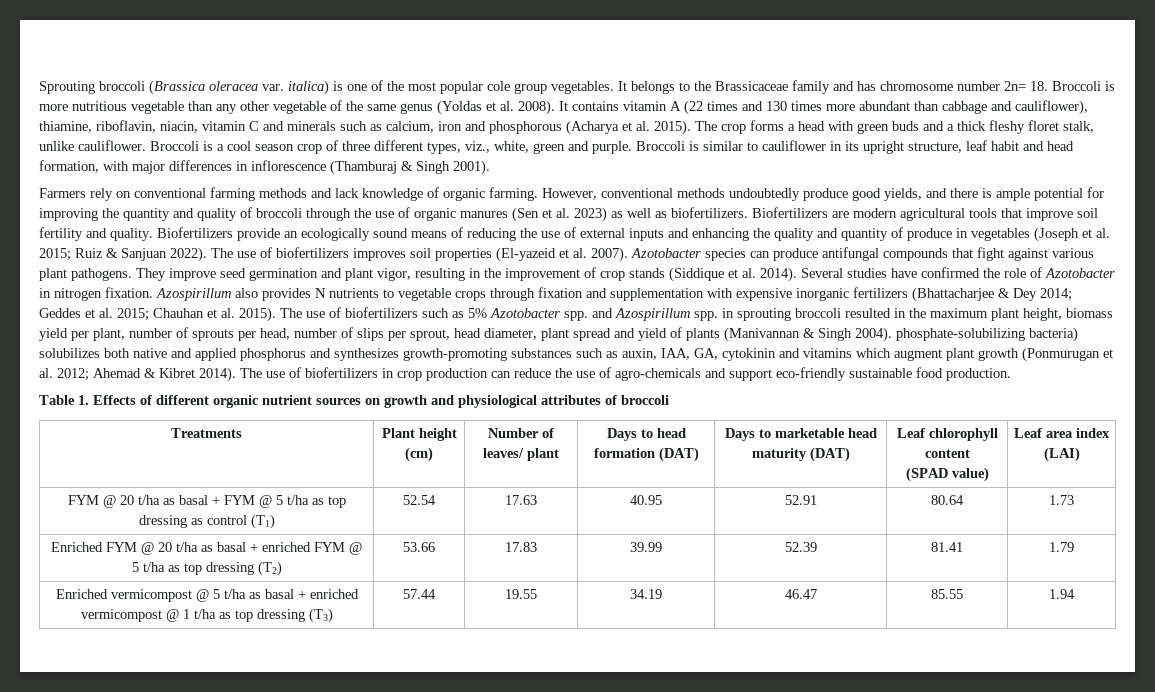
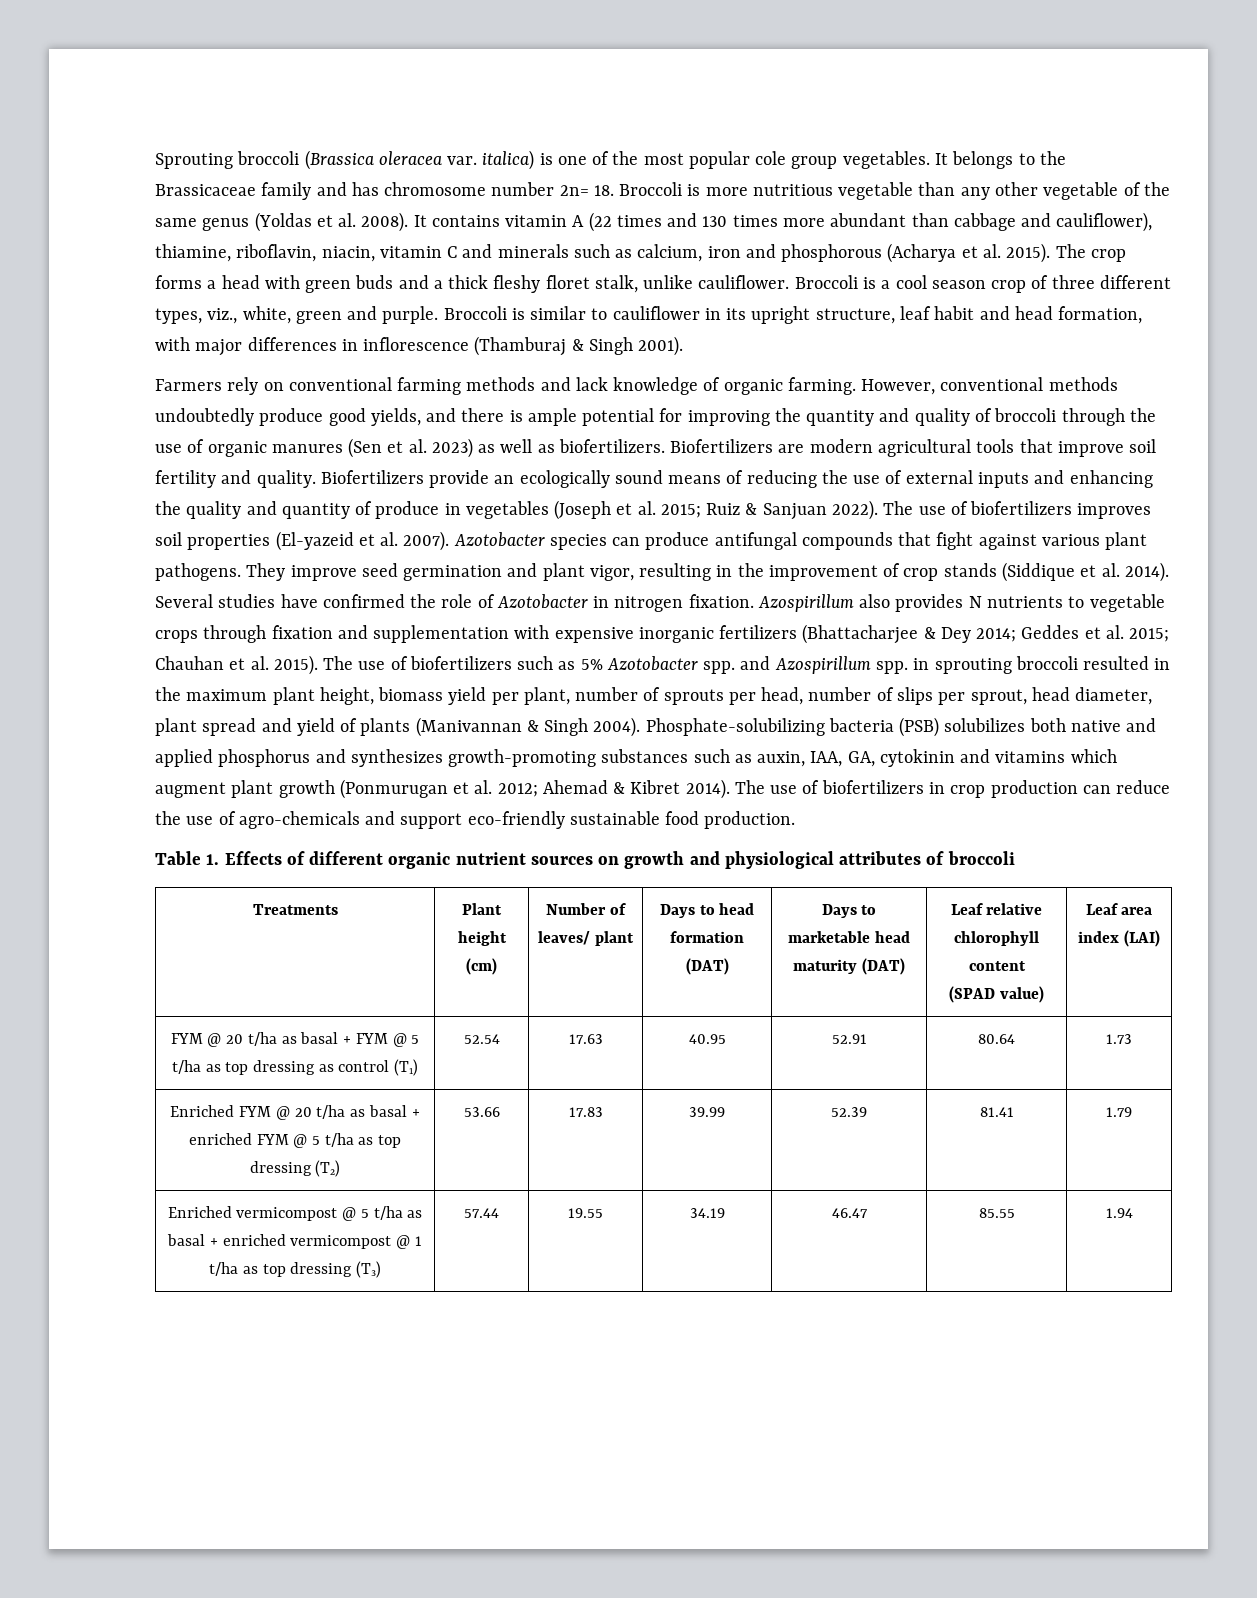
- The use of biofertilizers such as 5% Azotobacter spp. and Azospirillum spp. in sprouting broccoli resulted in the maximum plant height, biomass yield per plant, number of sprouts per head, number of slips per sprout, head diameter, plant spread and yield of plants (Manivannan & Singh 2004). phosphate-solubilizing bacteria) solubilizes both native and applied phosphorus and synthesizes growth-promoting substances such as auxin, IAA, GA, cytokinin and vitamins which augment plant growth (Ponmurugan et al. 2012;
+ The use of biofertilizers such as 5% Azotobacter spp. and Azospirillum spp. in sprouting broccoli resulted in the maximum plant height, biomass yield per plant, number of sprouts per head, number of slips per sprout, head diameter, plant spread and yield of plants (Manivannan & Singh 2004). Phosphate-solubilizing bacteria (PSB) solubilizes both native and applied phosphorus and synthesizes growth-promoting substances such as auxin, IAA, GA, cytokinin and vitamins which augment plant growth (Ponmurugan et al. 2012;
- Treatments | Plant height (cm) | Number of leaves/ plant | Days to head formation (DAT) | Days to marketable head maturity (DAT) | Leaf chlorophyll content
+ Treatments | Plant height (cm) | Number of leaves/ plant | Days to head formation (DAT) | Days to marketable head maturity (DAT) | Leaf relative chlorophyll content

